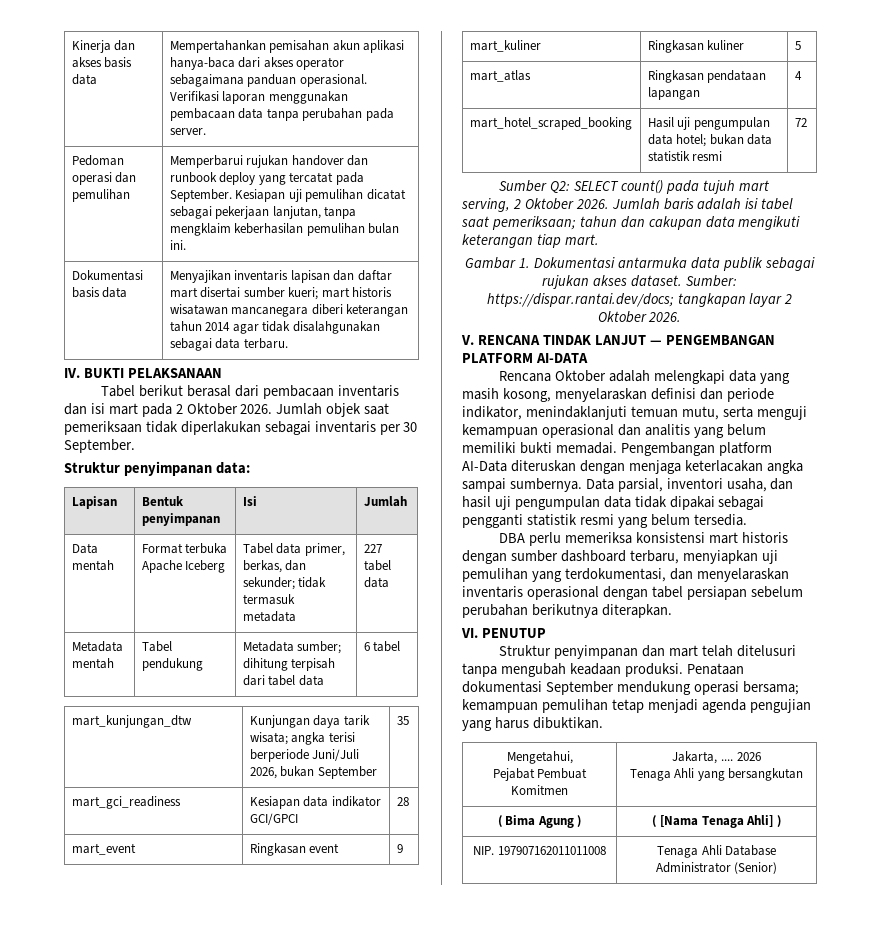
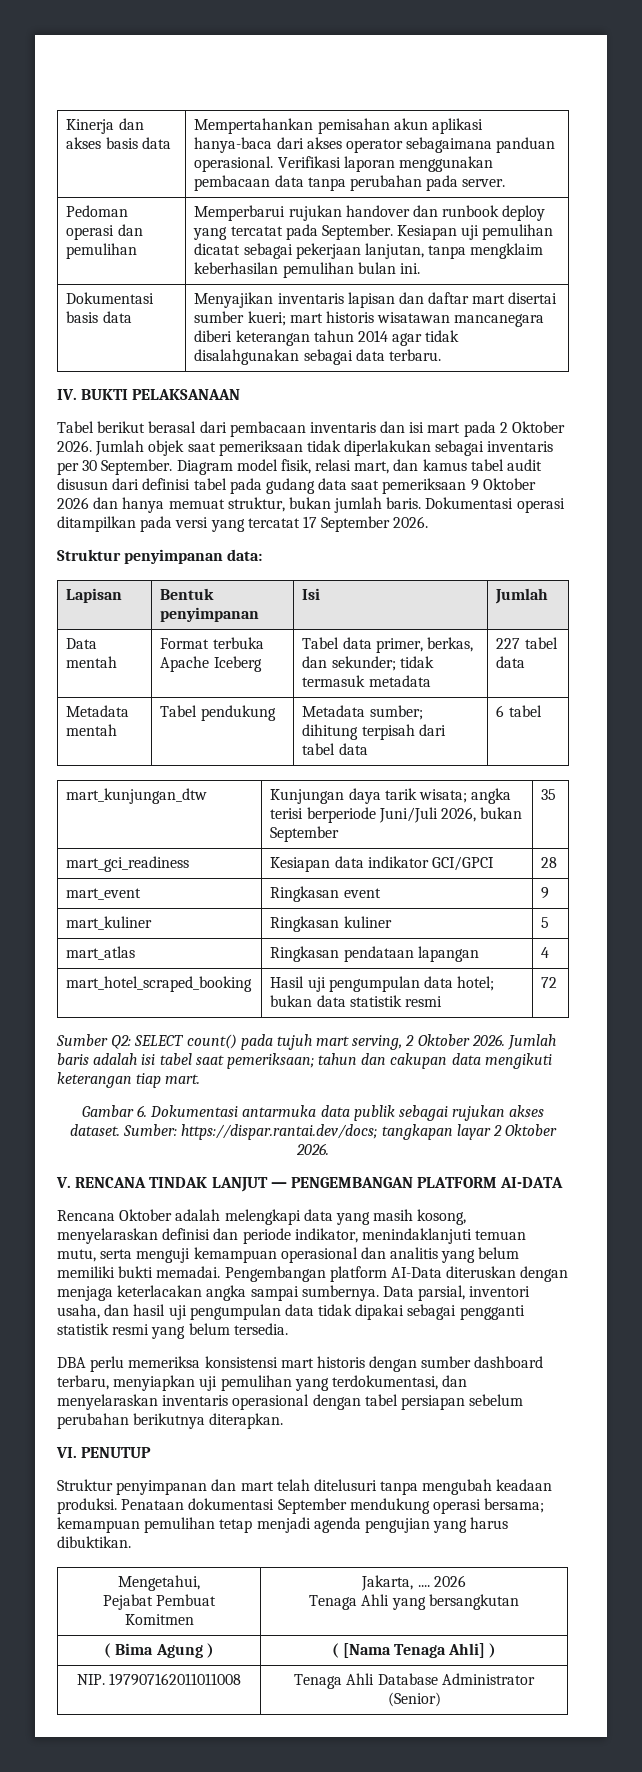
+ Diagram model fisik, relasi mart, dan kamus tabel audit disusun dari definisi tabel pada gudang data saat pemeriksaan 9 Oktober 2026 dan hanya memuat struktur, bukan jumlah baris. Dokumentasi operasi ditampilkan pada versi yang tercatat 17 September 2026.
- Gambar 1. Dokumentasi antarmuka data publik sebagai rujukan akses dataset.
+ Gambar 6. Dokumentasi antarmuka data publik sebagai rujukan akses dataset.

